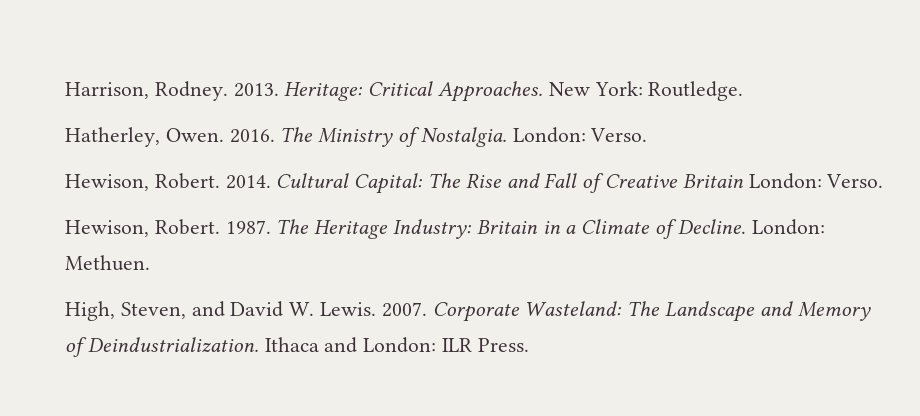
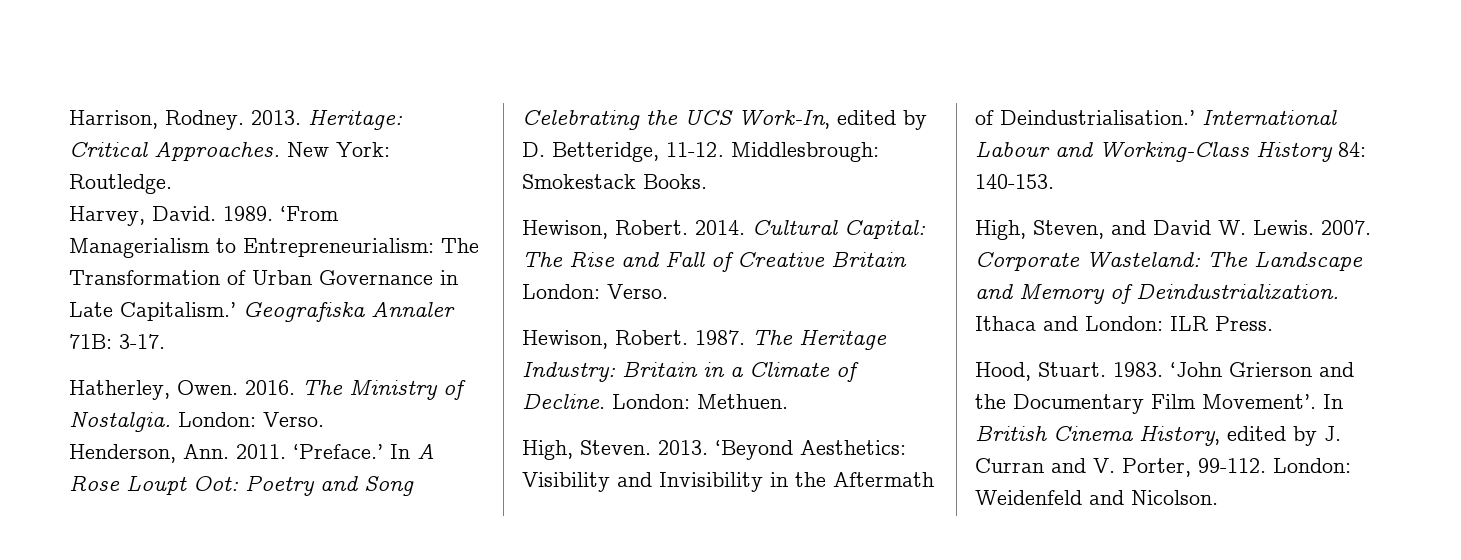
+ Harvey, David. 1989. ‘From Managerialism to Entrepreneurialism: The Transformation of Urban Governance in Late Capitalism.’ Geografiska Annaler 71B: 3-17.
+ Henderson, Ann. 2011. ‘Preface.’ In A Rose Loupt Oot: Poetry and Song Celebrating the UCS Work-In, edited by D. Betteridge, 11-12. Middlesbrough: Smokestack Books.
+ High, Steven. 2013. ‘Beyond Aesthetics: Visibility and Invisibility in the Aftermath of Deindustrialisation.’ International Labour and Working-Class History 84: 140-153.
+ Hood, Stuart. 1983. ‘John Grierson and the Documentary Film Movement’. In British Cinema History, edited by J. Curran and V. Porter, 99-112. London: Weidenfeld and Nicolson.

